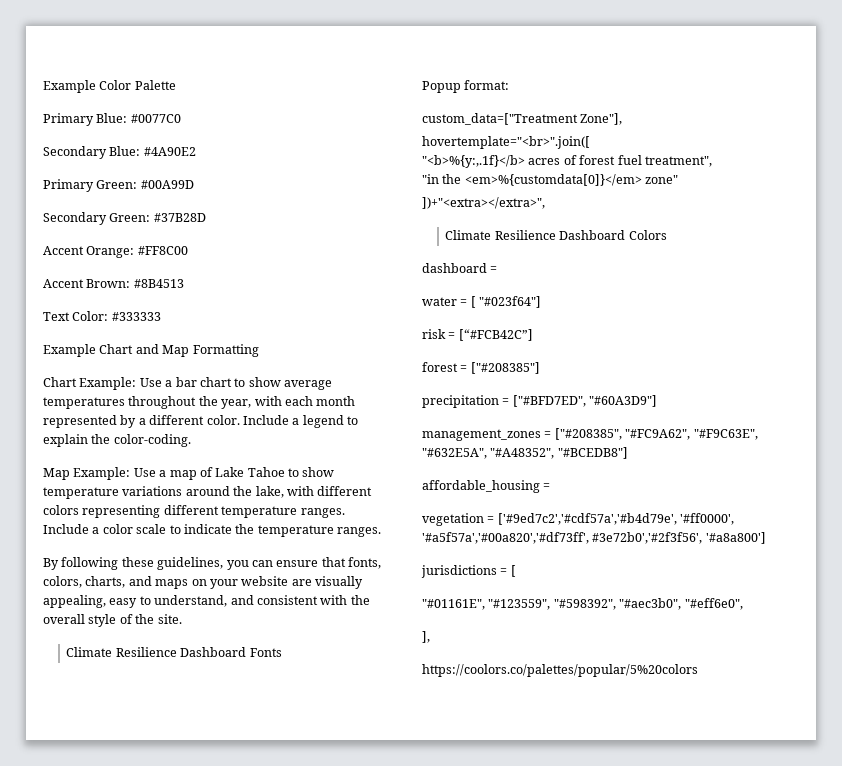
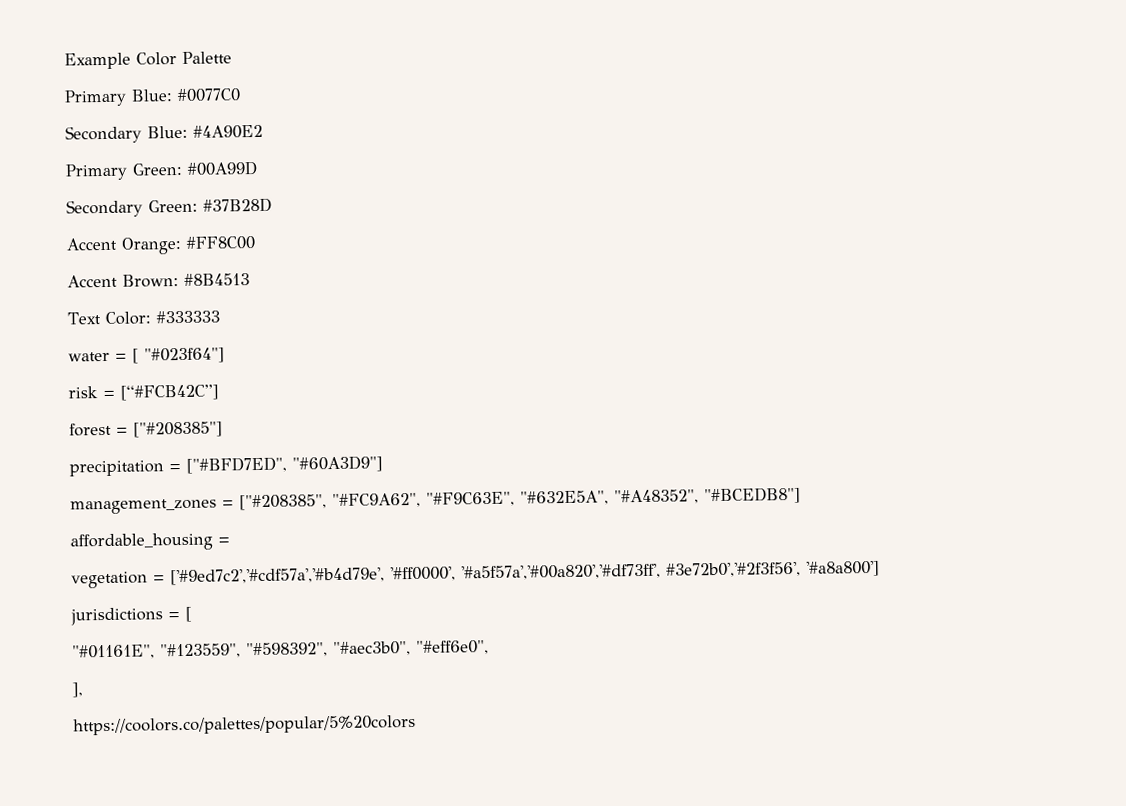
- Example Chart and Map Formatting
- Chart Example: Use a bar chart to show average temperatures throughout the year, with each month represented by a different color. Include a legend to explain the color-coding.
- Map Example: Use a map of Lake Tahoe to show temperature variations around the lake, with different colors representing different temperature ranges. Include a color scale to indicate the temperature ranges.
- By following these guidelines, you can ensure that fonts, colors, charts, and maps on your website are visually appealing, easy to understand, and consistent with the overall style of the site.
- Climate Resilience Dashboard Fonts
- Popup format:
- custom_data=["Treatment Zone"],
- hovertemplate="<br>".join([
- "<b>%{y:,.1f}</b> acres of forest fuel treatment",
- "in the <em>%{customdata[0]}</em> zone"
- ])+"<extra></extra>",
- Climate Resilience Dashboard Colors
- dashboard =

